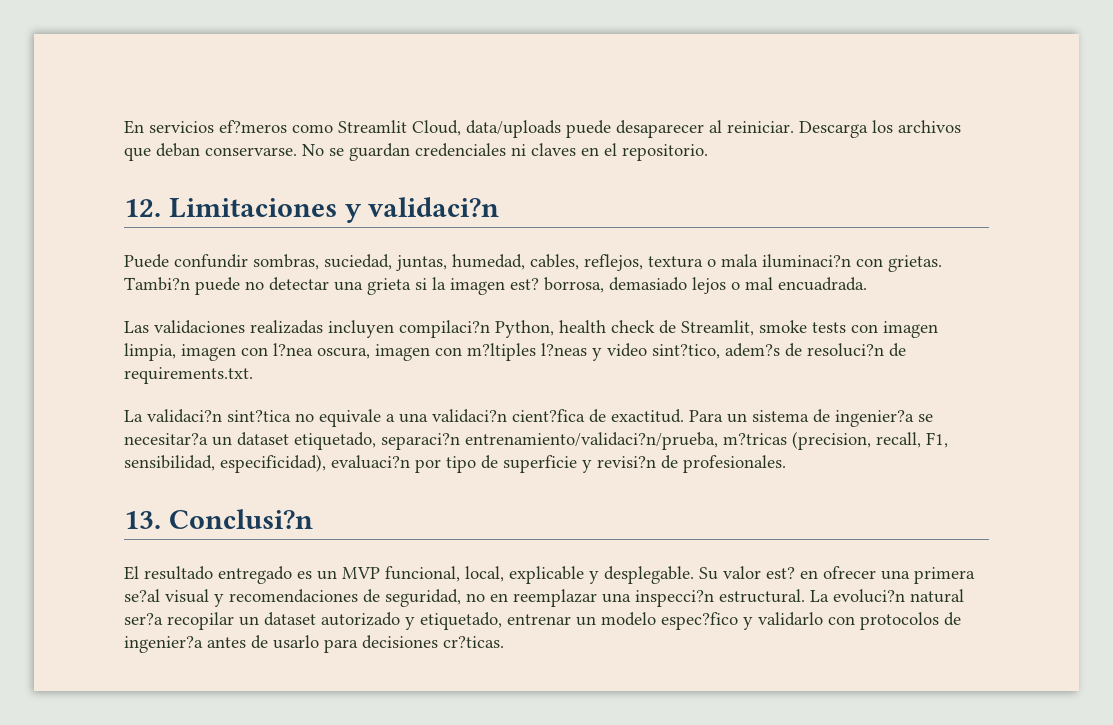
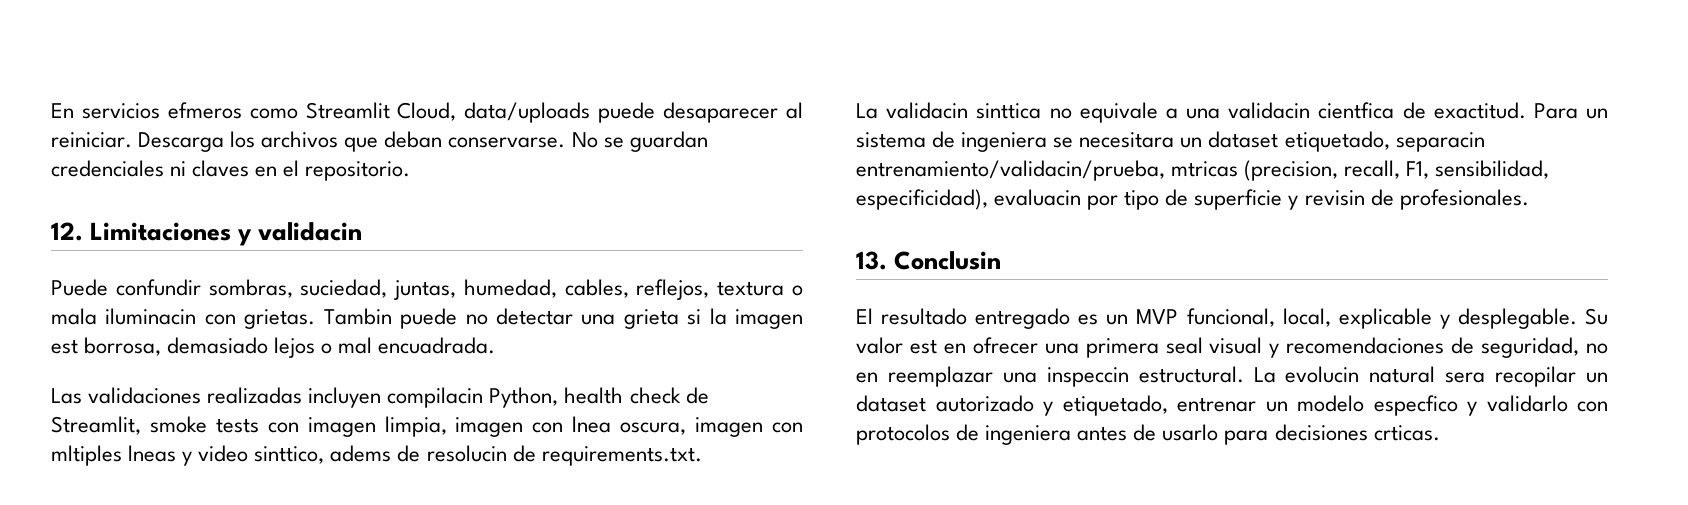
- En servicios ef?meros como Streamlit Cloud, data/uploads puede desaparecer al reiniciar.
+ En servicios efmeros como Streamlit Cloud, data/uploads puede desaparecer al reiniciar.
- 12. Limitaciones y validaci?n
+ 12. Limitaciones y validacin
- Puede confundir sombras, suciedad, juntas, humedad, cables, reflejos, textura o mala iluminaci?n con grietas.
+ Puede confundir sombras, suciedad, juntas, humedad, cables, reflejos, textura o mala iluminacin con grietas.
- Tambi?n puede no detectar una grieta si la imagen est? borrosa, demasiado lejos o mal encuadrada.
+ Tambin puede no detectar una grieta si la imagen est borrosa, demasiado lejos o mal encuadrada.
- Las validaciones realizadas incluyen compilaci?n Python, health check de Streamlit, smoke tests con imagen limpia, imagen con l?nea oscura, imagen con m?ltiples l?neas y video sint?tico, adem?s de resoluci?n de requirements.txt.
+ Las validaciones realizadas incluyen compilacin Python, health check de Streamlit, smoke tests con imagen limpia, imagen con lnea oscura, imagen con mltiples lneas y video sinttico, adems de resolucin de requirements.txt.
- La validaci?n sint?tica no equivale a una validaci?n cient?fica de exactitud.
+ La validacin sinttica no equivale a una validacin cientfica de exactitud.
- Para un sistema de ingenier?a se necesitar?a un dataset etiquetado, separaci?n entrenamiento/validaci?n/prueba, m?tricas (precision, recall, F1, sensibilidad, especificidad), evaluaci?n por tipo de superficie y revisi?n de profesionales.
+ Para un sistema de ingeniera se necesitara un dataset etiquetado, separacin entrenamiento/validacin/prueba, mtricas (precision, recall, F1, sensibilidad, especificidad), evaluacin por tipo de superficie y revisin de profesionales.
- 13. Conclusi?n
+ 13. Conclusin
- Su valor est? en ofrecer una primera se?al visual y recomendaciones de seguridad, no en reemplazar una inspecci?n estructural.
+ Su valor est en ofrecer una primera seal visual y recomendaciones de seguridad, no en reemplazar una inspeccin estructural.
- La evoluci?n natural ser?a recopilar un dataset autorizado y etiquetado, entrenar un modelo espec?fico y validarlo con protocolos de ingenier?a antes de usarlo para decisiones cr?ticas.
+ La evolucin natural sera recopilar un dataset autorizado y etiquetado, entrenar un modelo especfico y validarlo con protocolos de ingeniera antes de usarlo para decisiones crticas.

